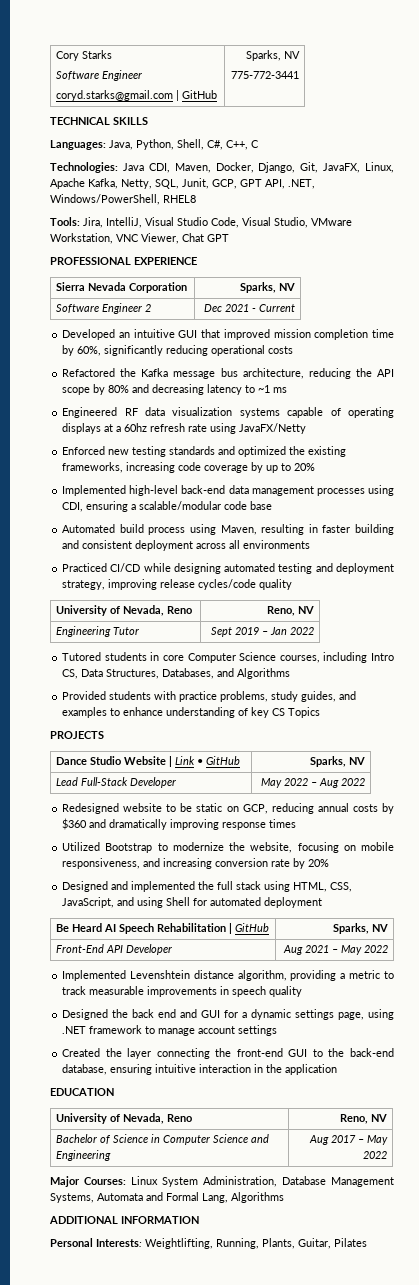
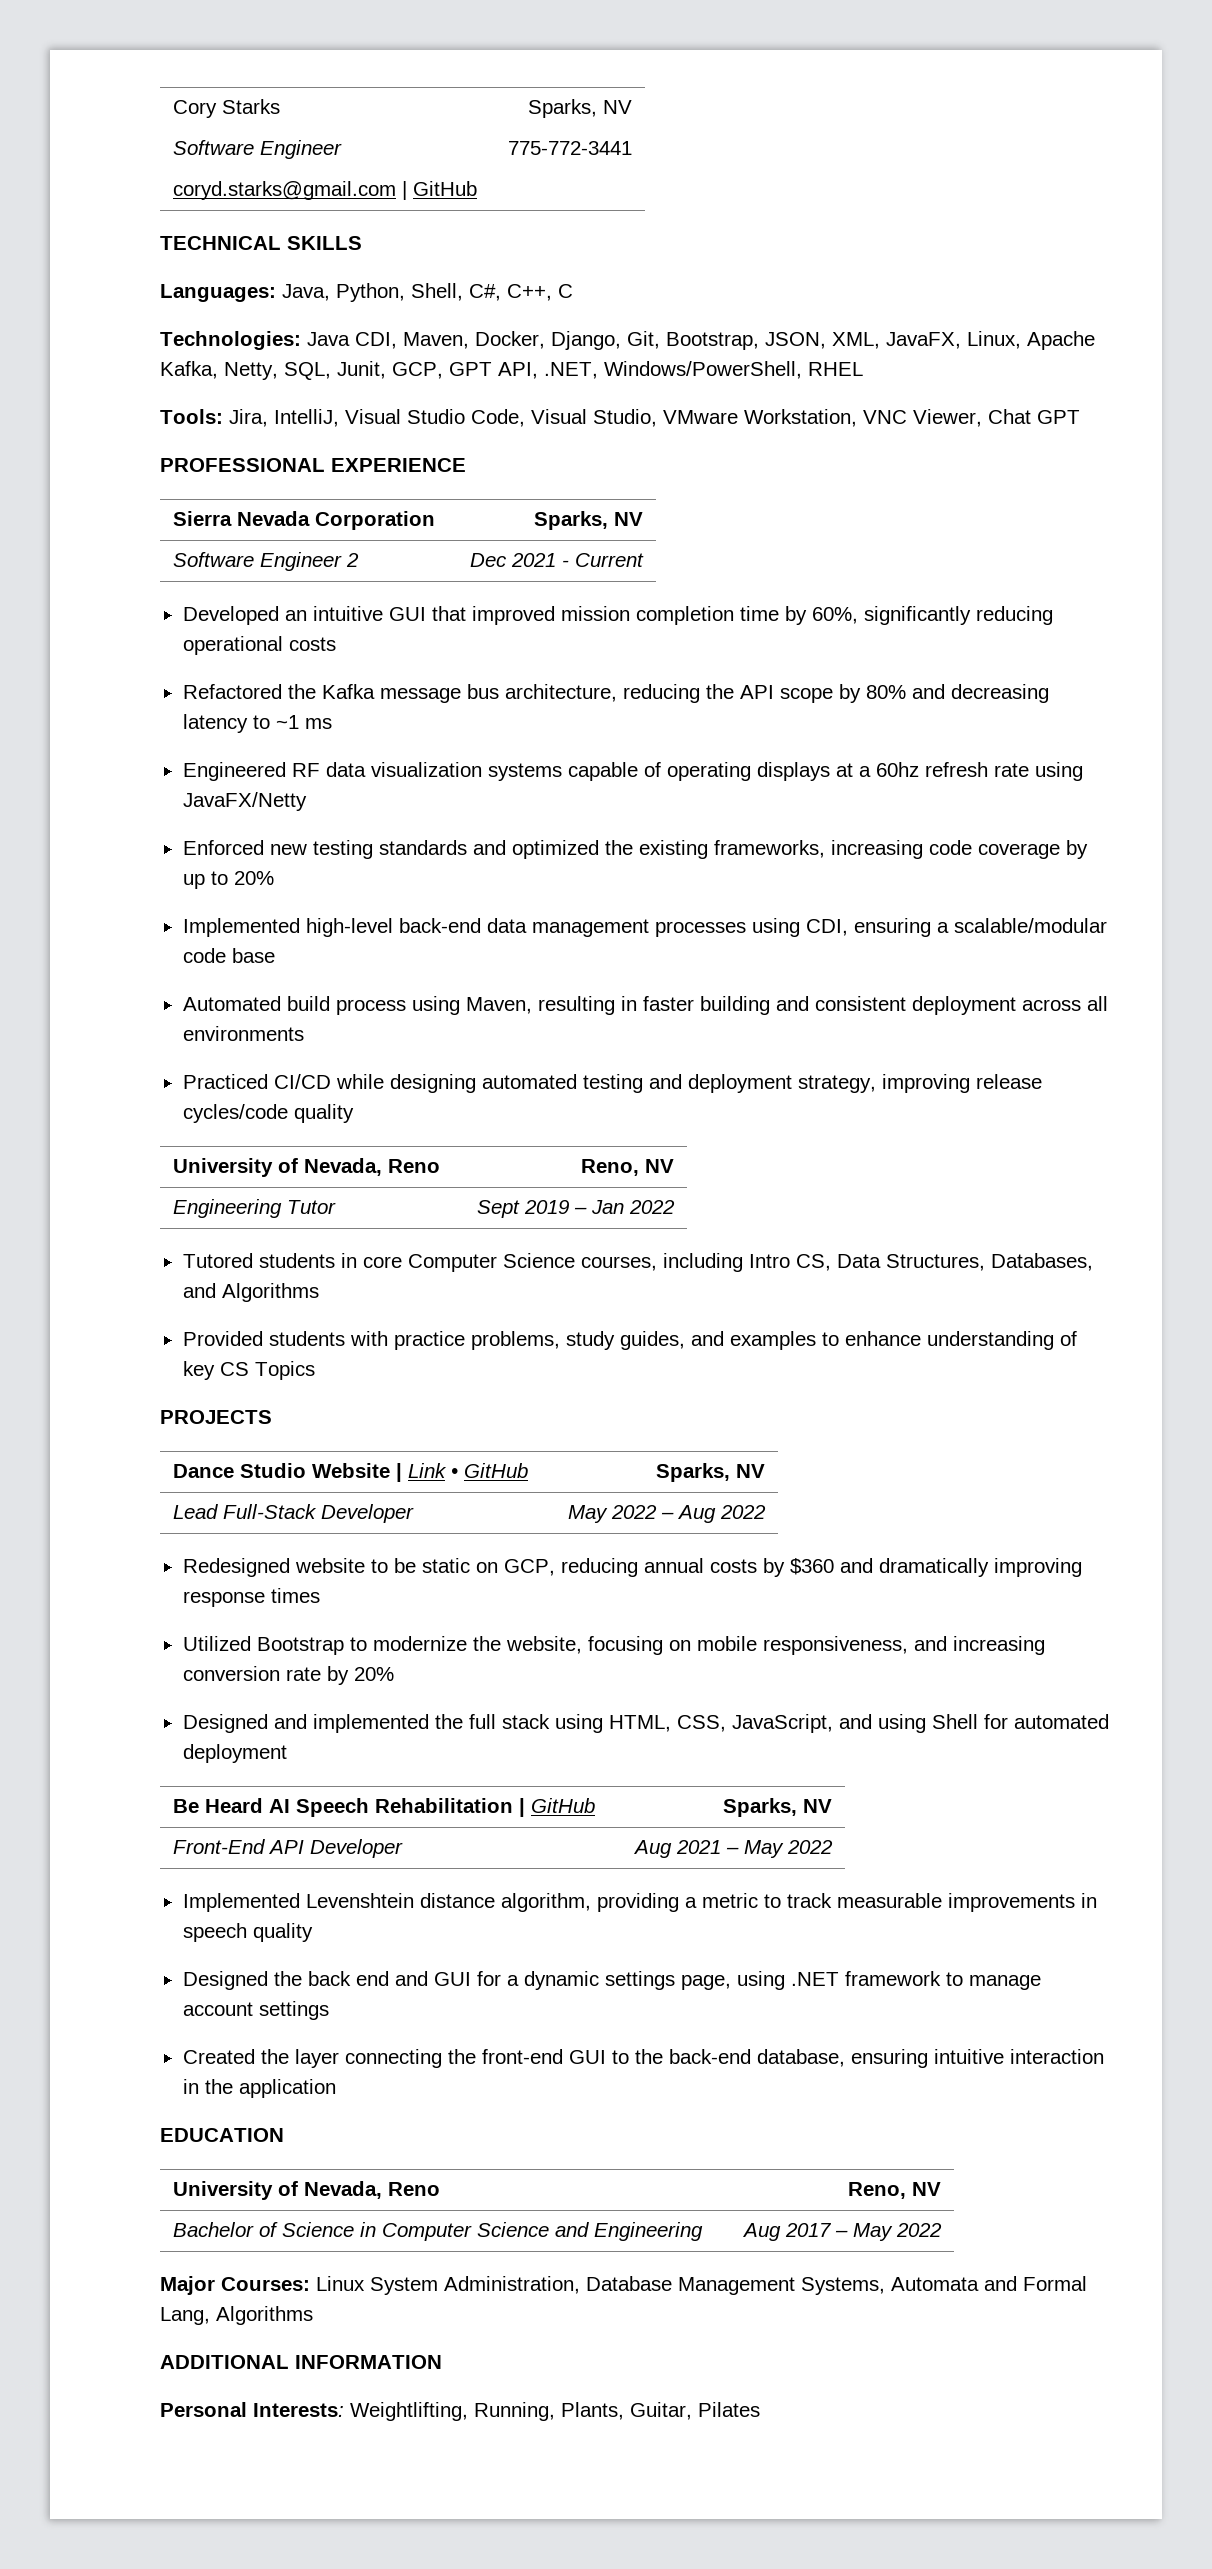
- Technologies: Java CDI, Maven, Docker, Django, Git, JavaFX, Linux, Apache Kafka, Netty, SQL, Junit, GCP, GPT API, .NET, Windows/PowerShell, RHEL8
+ Technologies: Java CDI, Maven, Docker, Django, Git, Bootstrap, JSON, XML, JavaFX, Linux, Apache Kafka, Netty, SQL, Junit, GCP, GPT API, .NET, Windows/PowerShell, RHEL

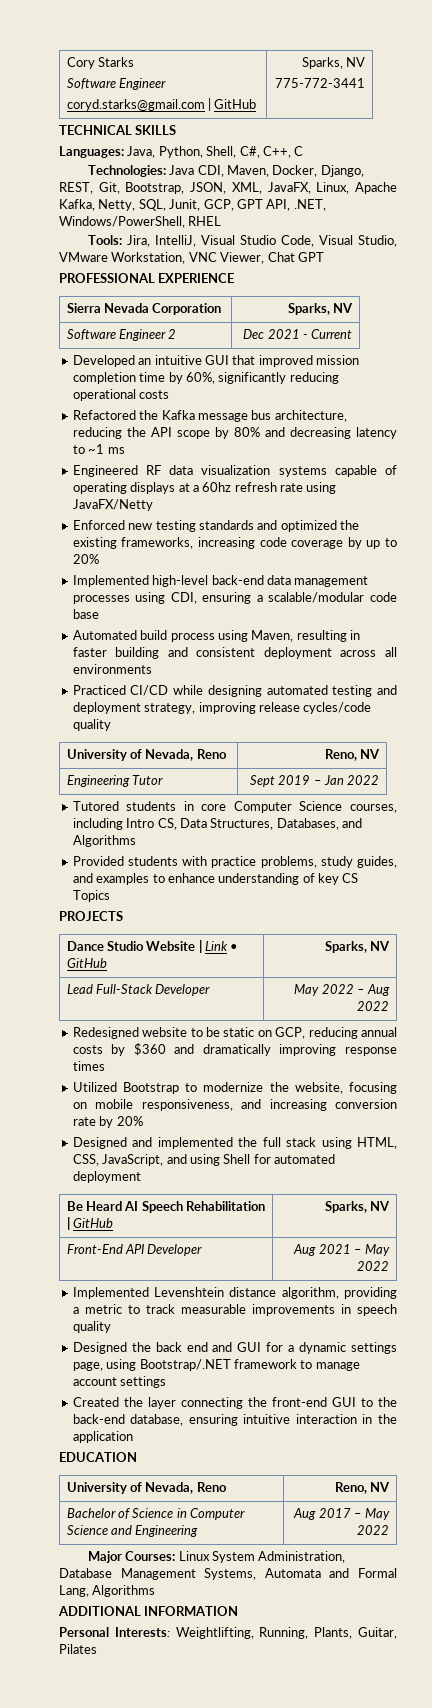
- Technologies: Java CDI, Maven, Docker, Django, Git, Bootstrap, JSON, XML, JavaFX, Linux, Apache Kafka, Netty, SQL, Junit, GCP, GPT API, .NET, Windows/PowerShell, RHEL
+ Technologies: Java CDI, Maven, Docker, Django, REST, Git, Bootstrap, JSON, XML, JavaFX, Linux, Apache Kafka, Netty, SQL, Junit, GCP, GPT API, .NET, Windows/PowerShell, RHEL
- Designed the back end and GUI for a dynamic settings page, using .NET framework to manage account settings
+ Designed the back end and GUI for a dynamic settings page, using Bootstrap/.NET framework to manage account settings

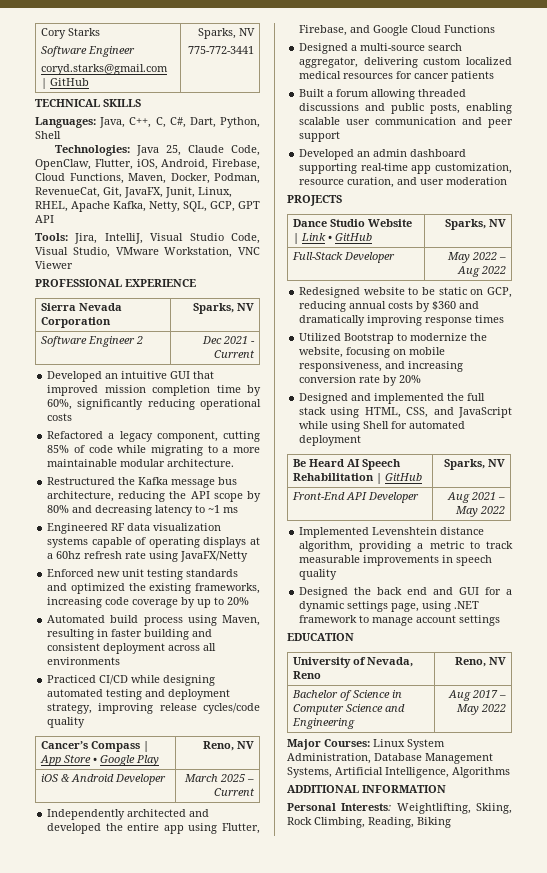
- Languages: Java, Python, Shell, C#, C++, C
- Technologies: Java CDI, Maven, Docker, Django, REST, Git, Bootstrap, JSON, XML, JavaFX, Linux, Apache Kafka, Netty, SQL, Junit, GCP, GPT API, .NET, Windows/PowerShell, RHEL
+ Languages: Java, C++, C, C#, Dart, Python, Shell
+ Technologies: Java 25, Claude Code, OpenClaw, Flutter, iOS, Android, Firebase, Cloud Functions, Maven, Docker, Podman, RevenueCat, Git, JavaFX, Junit, Linux, RHEL, Apache Kafka, Netty, SQL, GCP, GPT API
- Tools: Jira, IntelliJ, Visual Studio Code, Visual Studio, VMware Workstation, VNC Viewer, Chat GPT
+ Tools: Jira, IntelliJ, Visual Studio Code, Visual Studio, VMware Workstation, VNC Viewer
- Refactored the Kafka message bus architecture, reducing the API scope by 80% and decreasing latency to ~1 ms
+ Refactored a legacy component, cutting 85% of code while migrating to a more maintainable modular architecture.
+ Restructured the Kafka message bus architecture, reducing the API scope by 80% and decreasing latency to ~1 ms
- Enforced new testing standards and optimized the existing frameworks, increasing code coverage by up to 20%
+ Enforced new unit testing standards and optimized the existing frameworks, increasing code coverage by up to 20%
- Implemented high-level back-end data management processes using CDI, ensuring a scalable/modular code base
  Practiced CI/CD while designing automated testing and deployment strategy, improving release cycles/code quality
- University of Nevada, Reno | Reno, NV
- Engineering Tutor | Sept 2019 – Jan 2022
- Tutored students in core Computer Science courses, including Intro CS, Data Structures, Databases, and Algorithms
- Provided students with practice problems, study guides, and examples to enhance understanding of key CS Topics
+ Cancer’s Compass | App Store • Google Play | Reno, NV
+ iOS & Android Developer | March 2025 – Current
+ Independently architected and developed the entire app using Flutter, Firebase, and Google Cloud Functions
+ Designed a multi-source search aggregator, delivering custom localized medical resources for cancer patients
+ Built a forum allowing threaded discussions and public posts, enabling scalable user communication and peer support
+ Developed an admin dashboard supporting real-time app customization, resource curation, and user moderation
- Lead Full-Stack Developer | May 2022 – Aug 2022
+ Full-Stack Developer | May 2022 – Aug 2022
- Designed and implemented the full stack using HTML, CSS, JavaScript, and using Shell for automated deployment
+ Designed and implemented the full stack using HTML, CSS, and JavaScript while using Shell for automated deployment
- Designed the back end and GUI for a dynamic settings page, using Bootstrap/.NET framework to manage account settings
+ Designed the back end and GUI for a dynamic settings page, using .NET framework to manage account settings
- Created the layer connecting the front-end GUI to the back-end database, ensuring intuitive interaction in the application
- Major Courses: Linux System Administration, Database Management Systems, Automata and Formal Lang, Algorithms
+ Major Courses: Linux System Administration, Database Management Systems, Artificial Intelligence, Algorithms
- Personal Interests: Weightlifting, Running, Plants, Guitar, Pilates
+ Personal Interests: Weightlifting, Skiing, Rock Climbing, Reading, Biking

